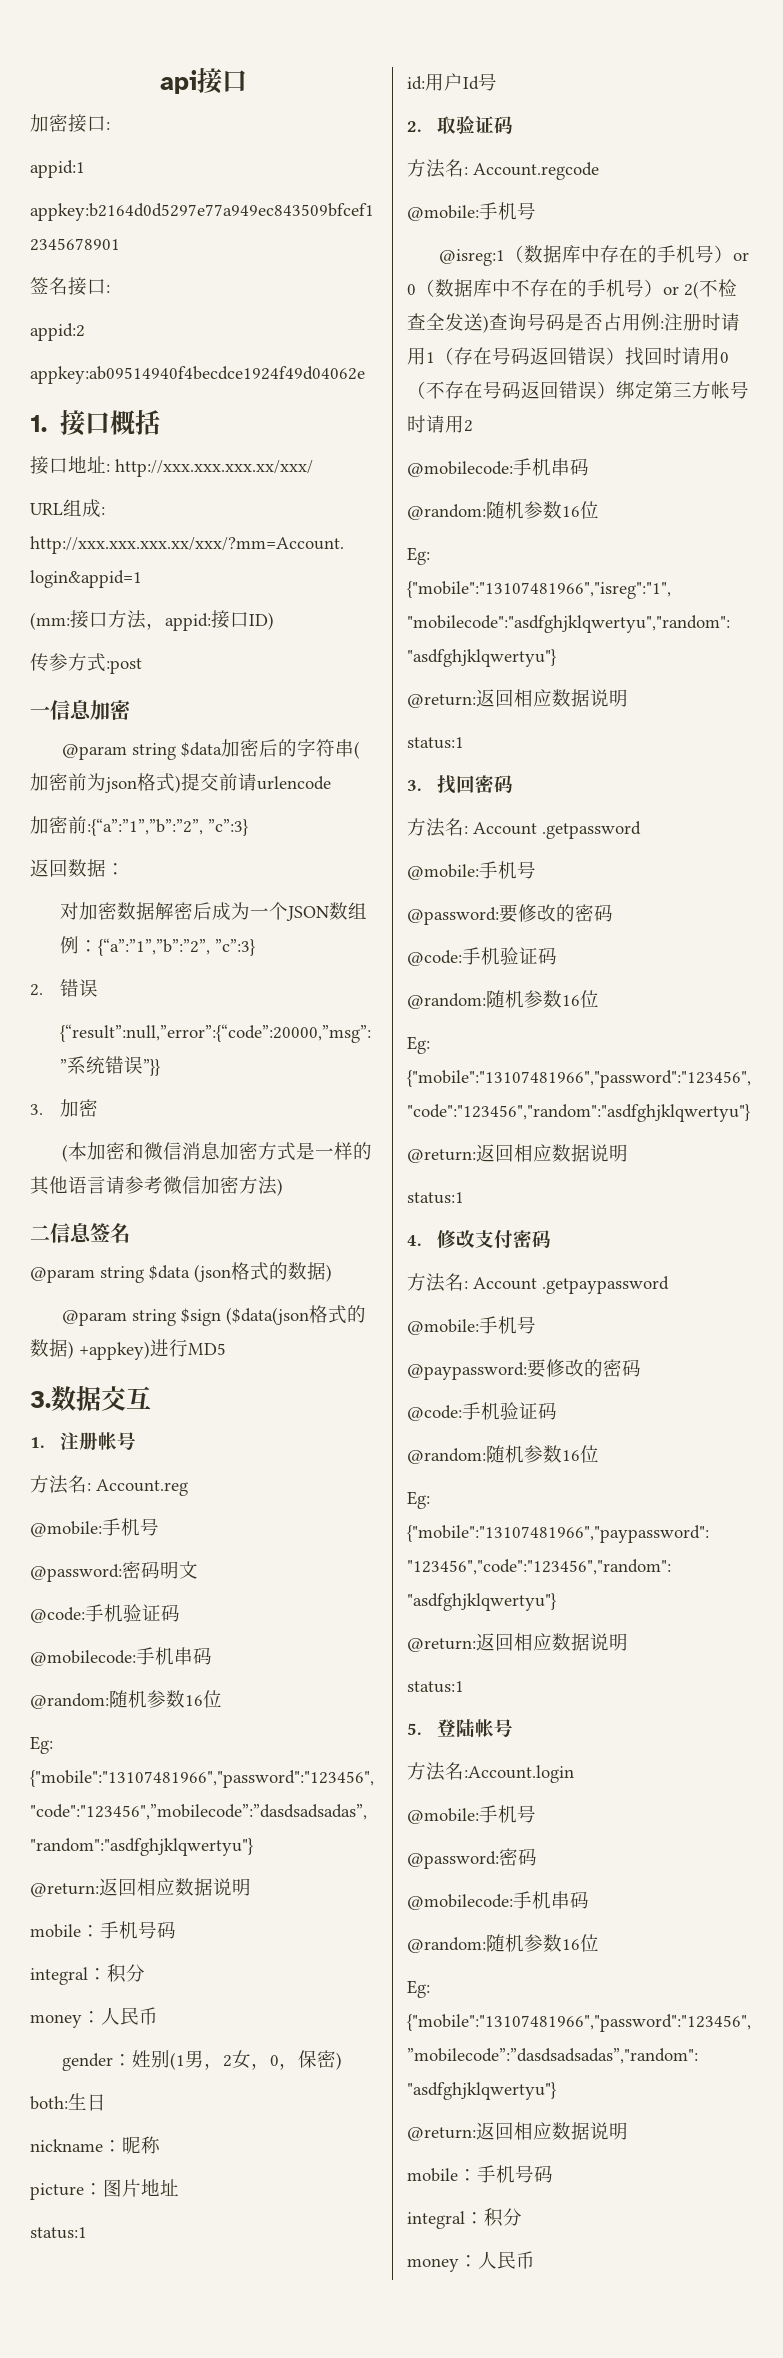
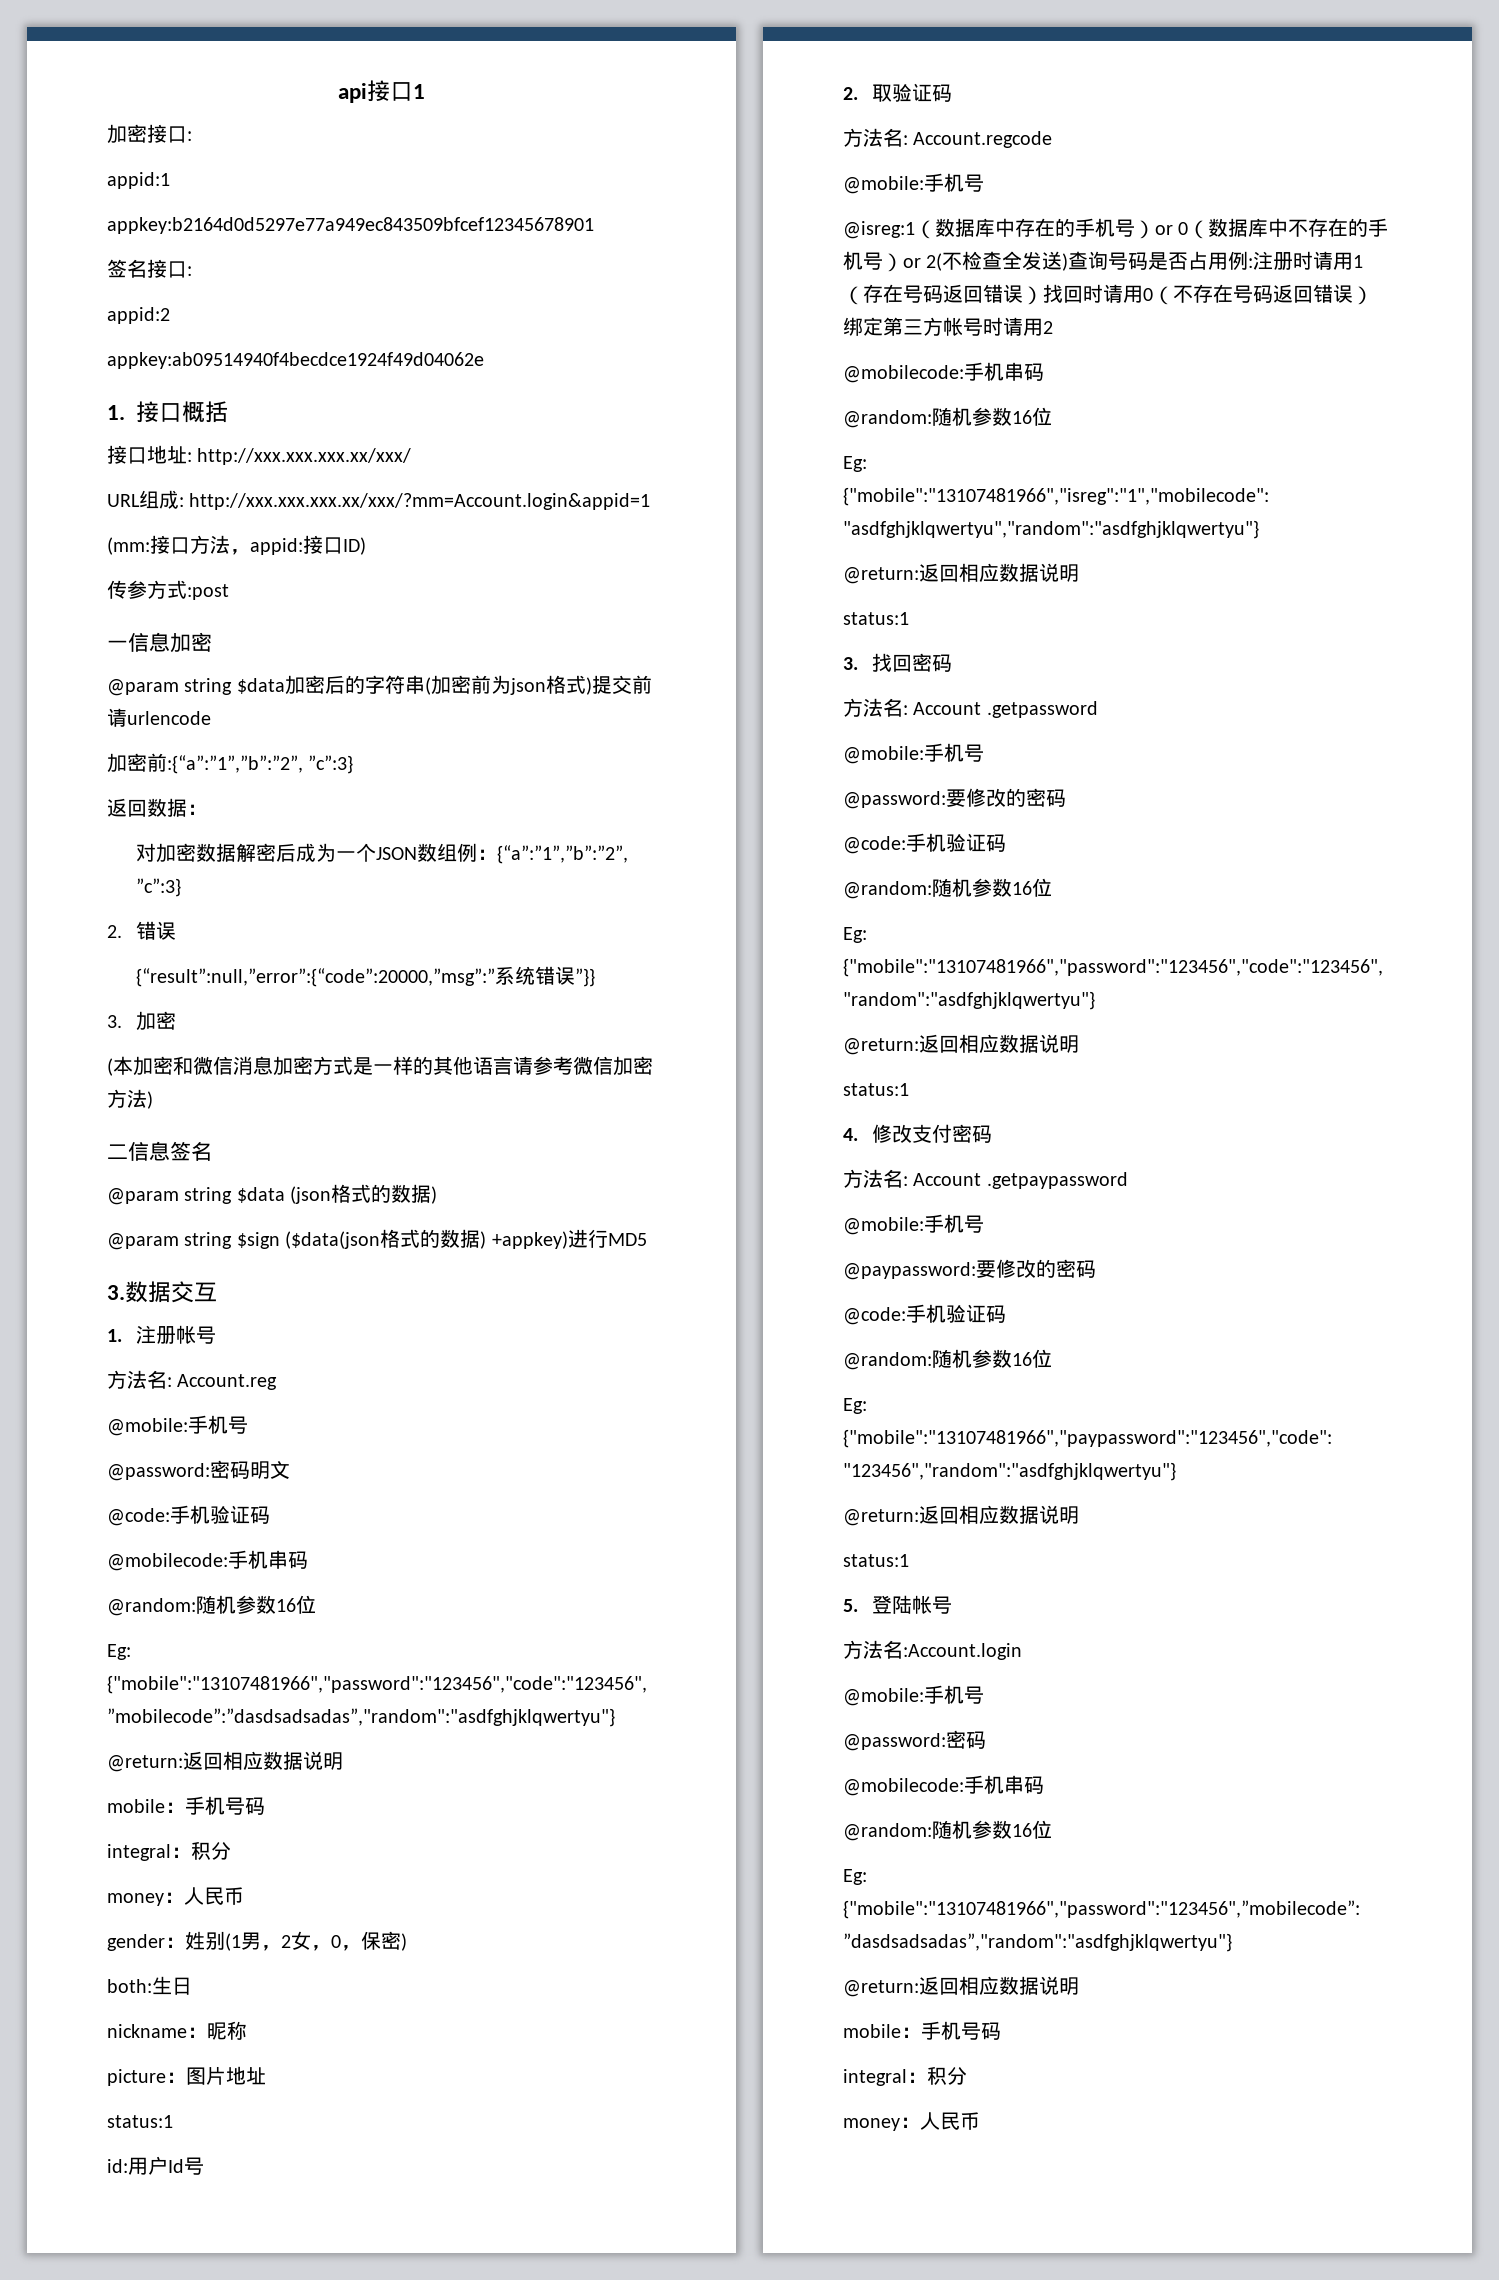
- api接口
+ api接口1

